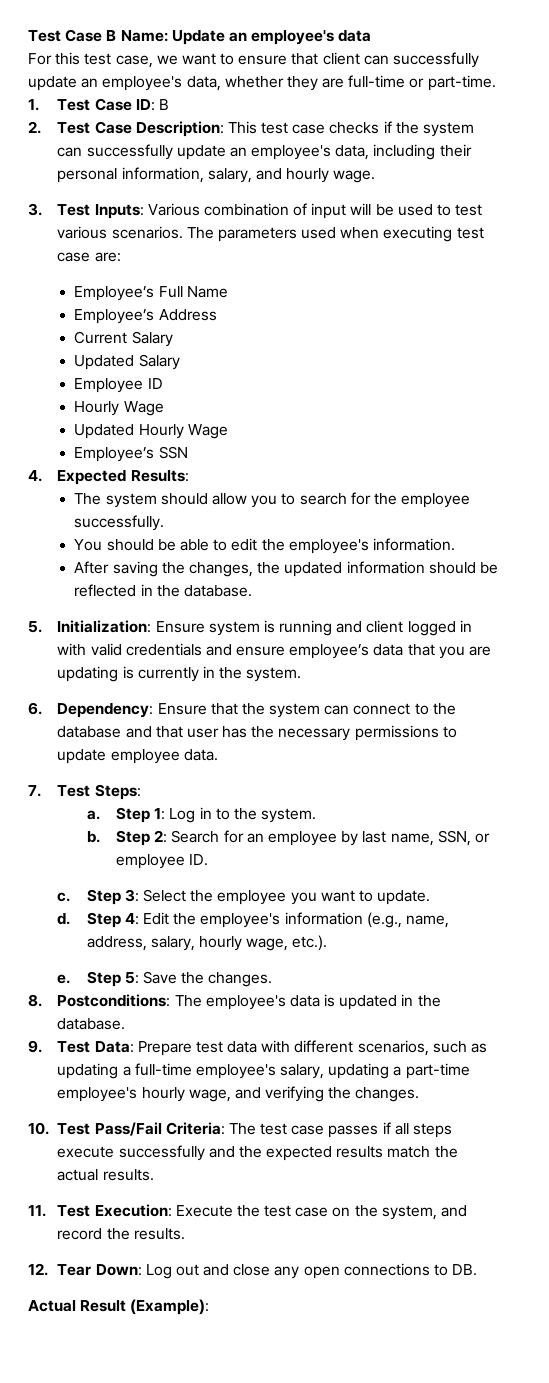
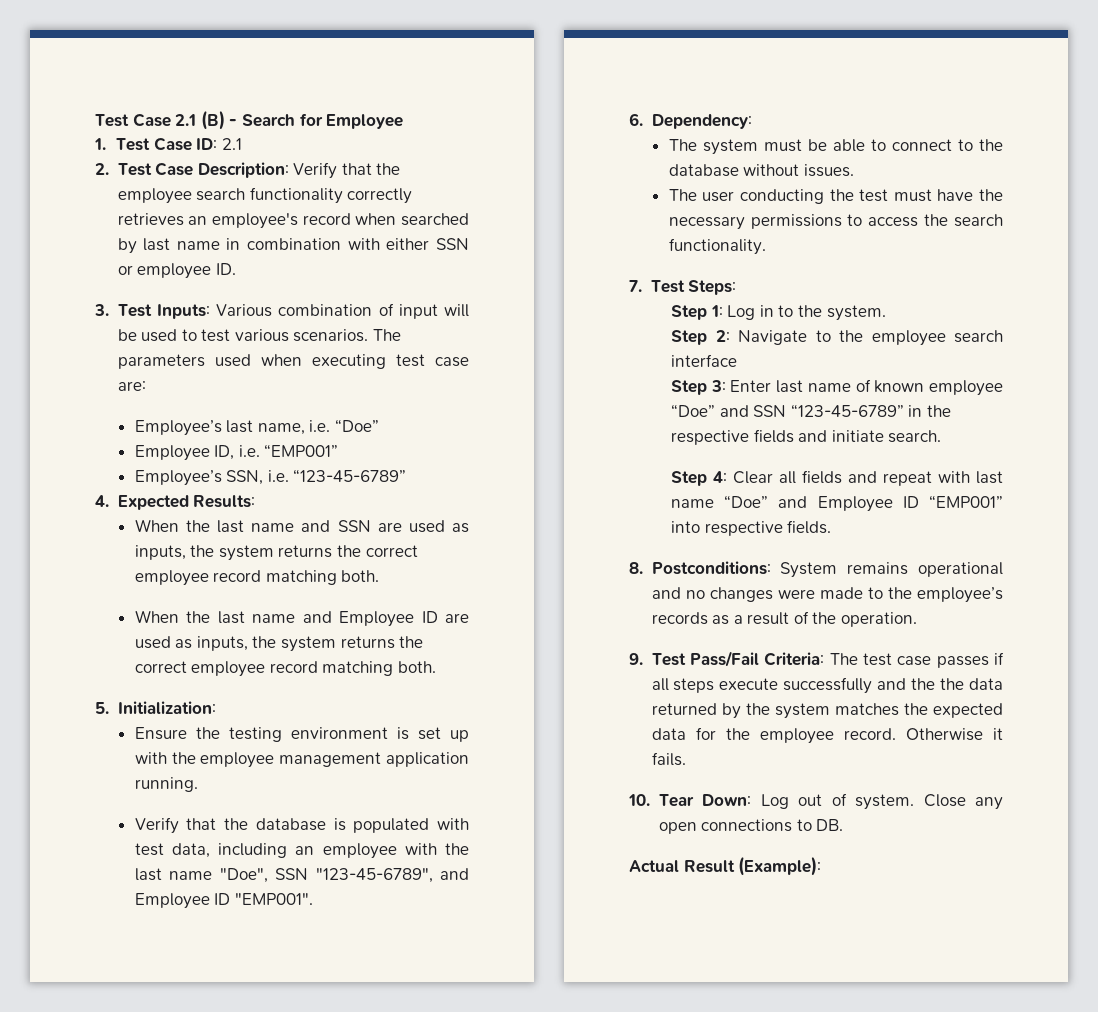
- Test Case B Name: Update an employee's data
- For this test case, we want to ensure that client can successfully update an employee's data, whether they are full-time or part-time.
+ Test Case 2.1 (B) - Search for Employee
- 1. Test Case ID: B
+ 1. Test Case ID: 2.1
- 2. Test Case Description: This test case checks if the system can successfully update an employee's data, including their personal information, salary, and hourly wage.
+ 2. Test Case Description: Verify that the employee search functionality correctly retrieves an employee's record when searched by last name in combination with either SSN or employee ID.
- Employee’s Full Name
- Employee’s Address
- Current Salary
- Updated Salary
- Employee ID
- Hourly Wage
- Updated Hourly Wage
- Employee’s SSN
+ Employee’s last name, i.e. “Doe”
+ Employee ID, i.e. “EMP001”
+ Employee’s SSN, i.e. “123-45-6789”
  4. Expected Results:
- The system should allow you to search for the employee successfully.
- You should be able to edit the employee's information.
- After saving the changes, the updated information should be reflected in the database.
- 5. Initialization: Ensure system is running and client logged in with valid credentials and ensure employee’s data that you are updating is currently in the system.
- 6. Dependency: Ensure that the system can connect to the database and that user has the necessary permissions to update employee data.
+ When the last name and SSN are used as inputs, the system returns the correct employee record matching both.
+ When the last name and Employee ID are used as inputs, the system returns the correct employee record matching both.
+ 5. Initialization:
+ Ensure the testing environment is set up with the employee management application running.
+ Verify that the database is populated with test data, including an employee with the last name "Doe", SSN "123-45-6789", and Employee ID "EMP001".
+ 6. Dependency:
+ The system must be able to connect to the database without issues.
+ The user conducting the test must have the necessary permissions to access the search functionality.
- a.
- b. Step 2: Search for an employee by last name, SSN, or employee ID.
- c. Step 3: Select the employee you want to update.
- d. Step 4: Edit the employee's information (e.g., name, address, salary, hourly wage, etc.).
- e. Step 5: Save the changes.
- 8. Postconditions: The employee's data is updated in the database.
- 9. Test Data: Prepare test data with different scenarios, such as updating a full-time employee's salary, updating a part-time employee's hourly wage, and verifying the changes.
- 10. Test Pass/Fail Criteria: The test case passes if all steps execute successfully and the expected results match the actual results.
- 11. Test Execution: Execute the test case on the system, and record the results.
- 12. Tear Down: Log out and close any open connections to DB.
+ Step 2: Navigate to the employee search interface
+ Step 3: Enter last name of known employee “Doe” and SSN “123-45-6789” in the respective fields and initiate search.
+ Step 4: Clear all fields and repeat with last name “Doe” and Employee ID “EMP001” into respective fields.
+ 8. Postconditions: System remains operational and no changes were made to the employee’s records as a result of the operation.
+ 9. Test Pass/Fail Criteria: The test case passes if all steps execute successfully and the the data returned by the system matches the expected data for the employee record. Otherwise it fails.
+ 10. Tear Down: Log out of system. Close any open connections to DB.

